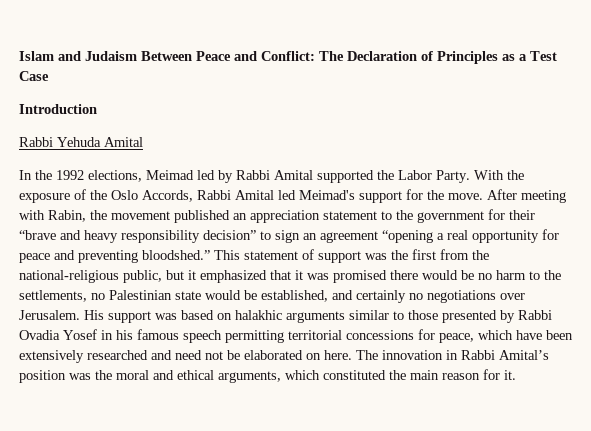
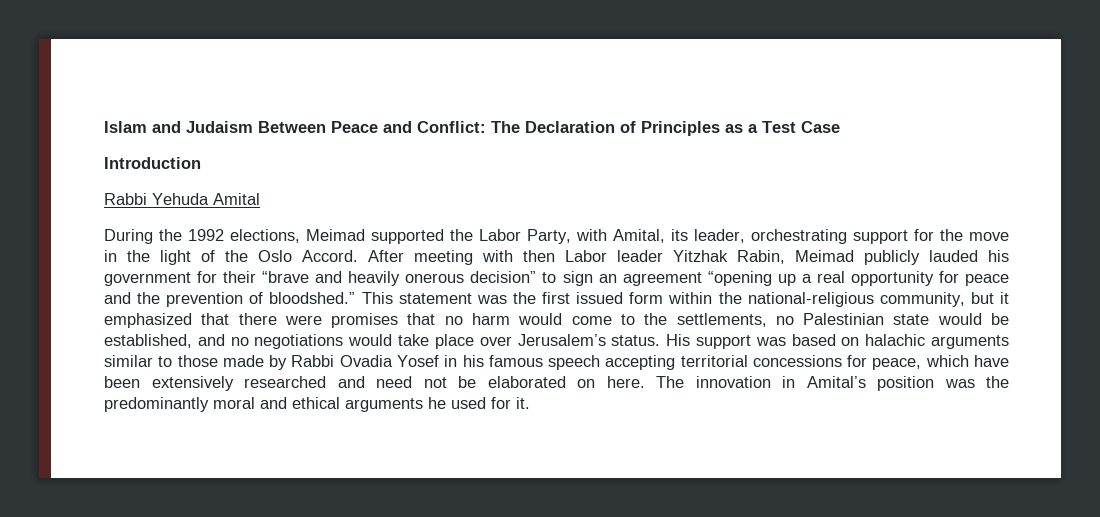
- In the 1992 elections, Meimad led by Rabbi Amital supported the Labor Party. With the exposure of the Oslo Accords, Rabbi Amital led Meimad's support for the move. After meeting with Rabin, the movement published an appreciation statement to the government for their “brave and heavy responsibility decision” to sign an agreement “opening a real opportunity for peace and preventing bloodshed.”
+ During the 1992 elections, Meimad supported the Labor Party, with Amital, its leader, orchestrating support for the move in the light of the Oslo Accord. After meeting with then Labor leader Yitzhak Rabin, Meimad publicly lauded his government for their “brave and heavily onerous decision” to sign an agreement “opening up a real opportunity for peace and the prevention of bloodshed.”
- This statement of support was the first from the national-religious public, but it emphasized that it was promised there would be no harm to the settlements, no Palestinian state would be established, and certainly no negotiations over Jerusalem.
+ This statement was the first issued form within the national-religious community, but it emphasized that there were promises that no harm would come to the settlements, no Palestinian state would be established, and no negotiations would take place over Jerusalem’s status.
- His support was based on halakhic arguments similar to those presented by Rabbi Ovadia Yosef in his famous speech permitting territorial concessions for peace, which have been extensively researched and need not be elaborated on here.
+ His support was based on halachic arguments similar to those made by Rabbi Ovadia Yosef in his famous speech accepting territorial concessions for peace, which have been extensively researched and need not be elaborated on here.
- The innovation in Rabbi Amital’s position was the moral and ethical arguments, which constituted the main reason for it.
+ The innovation in Amital’s position was the predominantly moral and ethical arguments he used for it.

